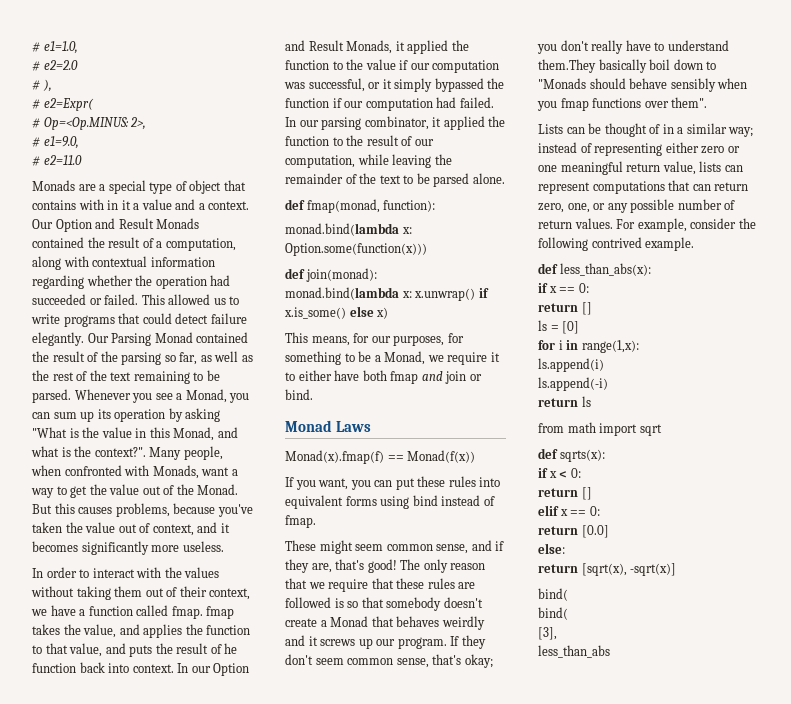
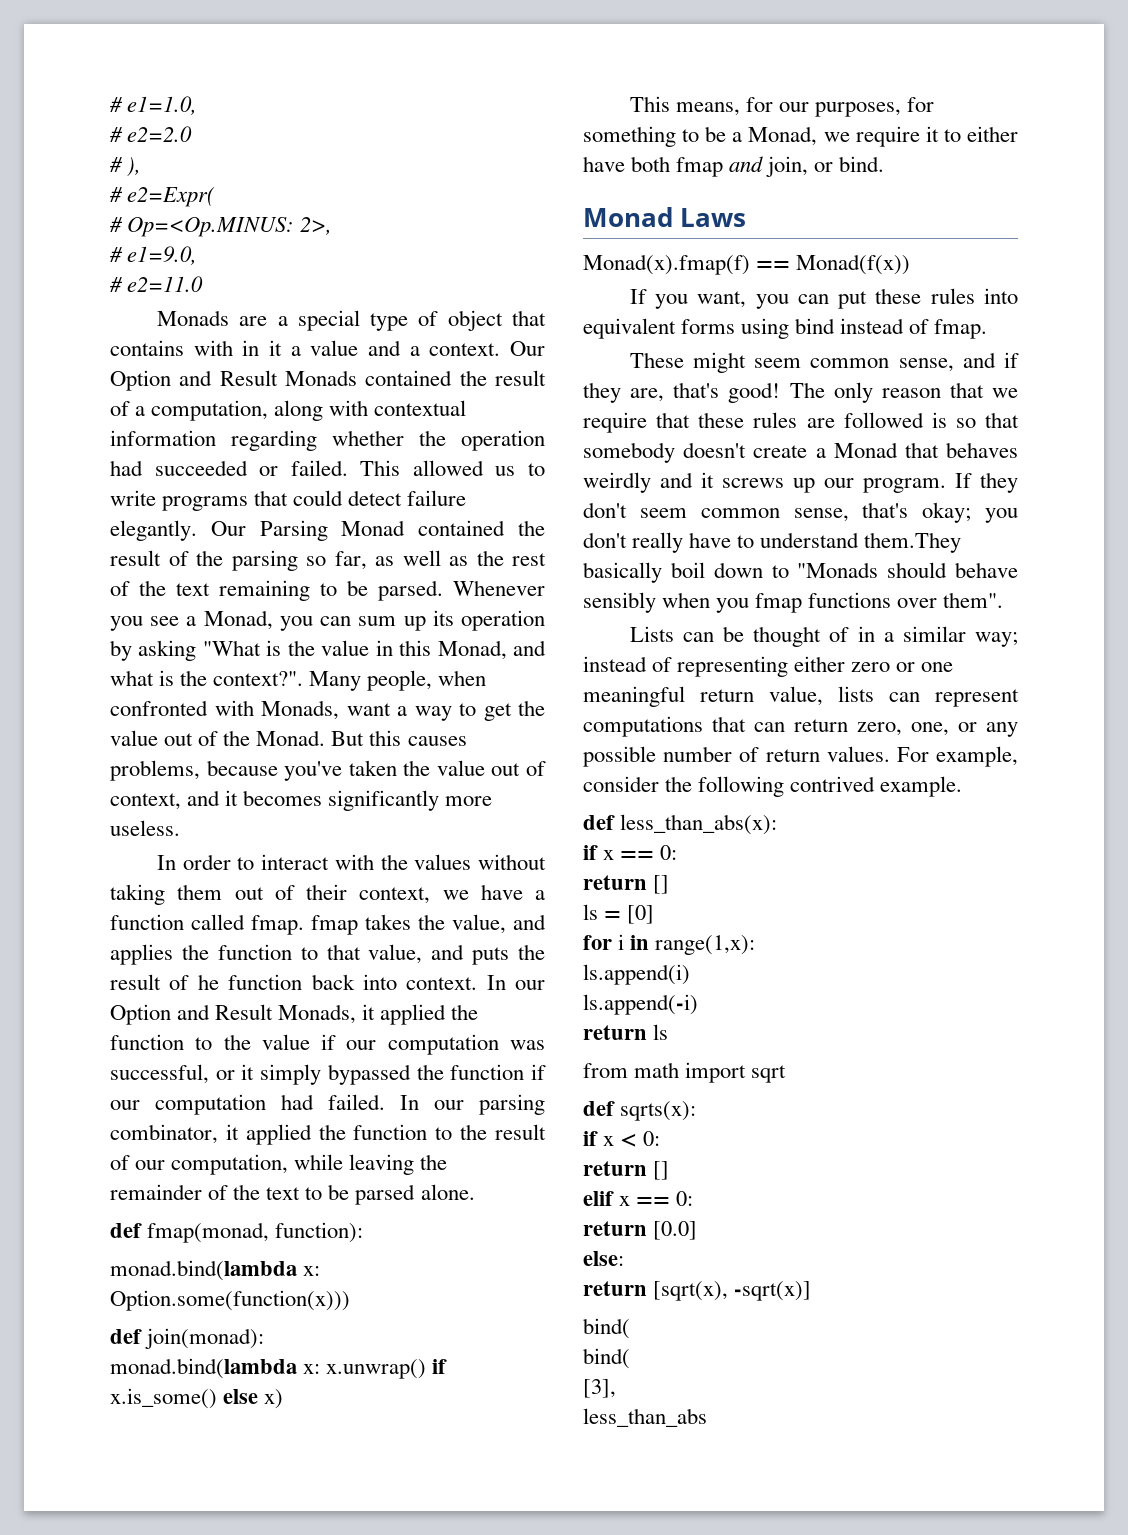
- This means, for our purposes, for something to be a Monad, we require it to either have both fmap and join or bind.
+ This means, for our purposes, for something to be a Monad, we require it to either have both fmap and join, or bind.

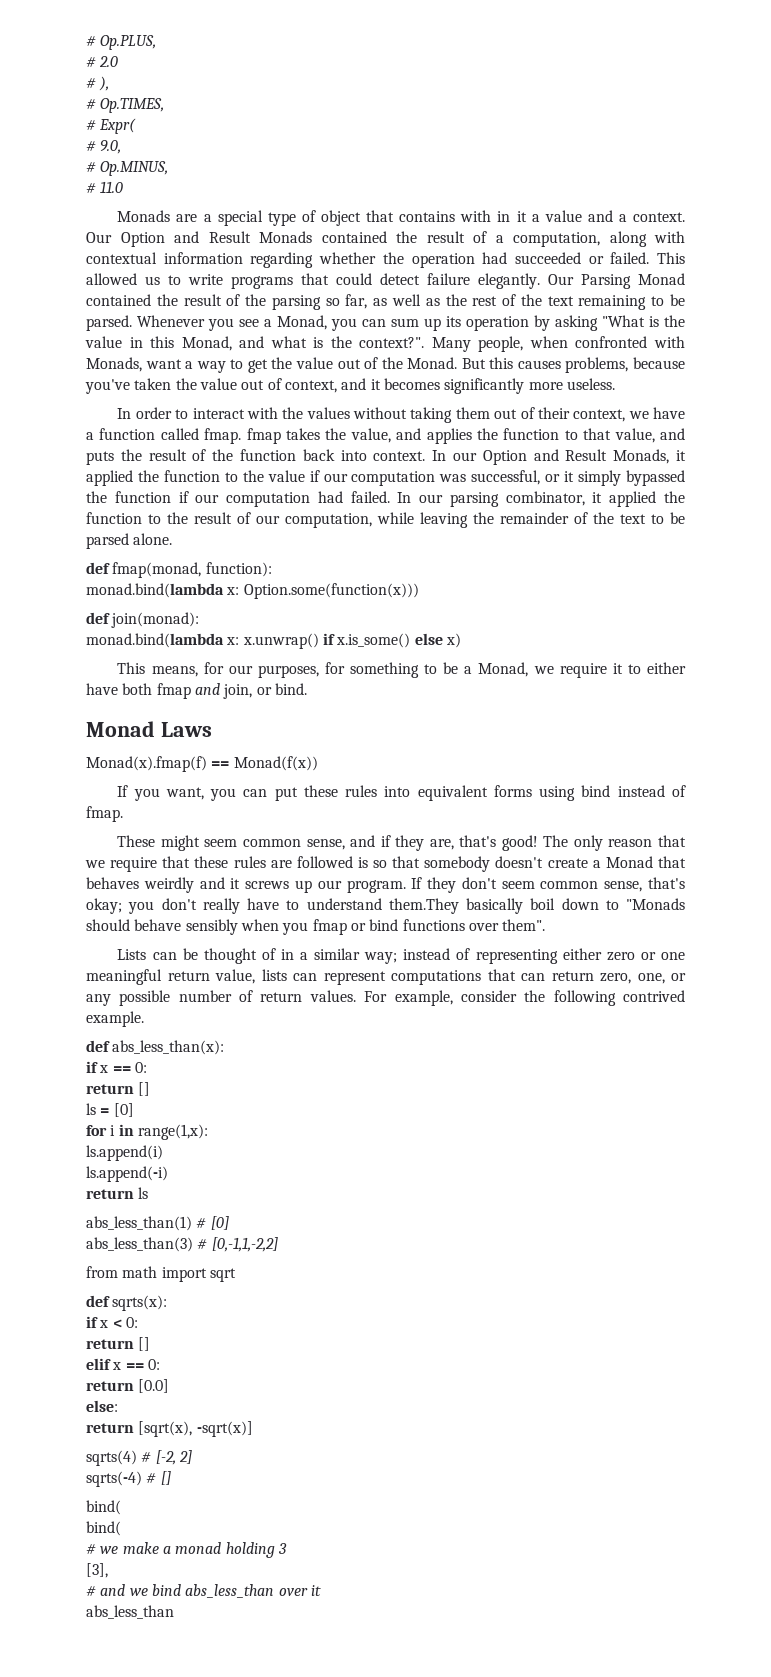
- # e1=1.0,
- # e2=2.0
+ # Op.PLUS,
+ # 2.0
- # e2=Expr(
- # Op=<Op.MINUS: 2>,
- # e1=9.0,
- # e2=11.0
+ # Op.TIMES,
+ # Expr(
+ # 9.0,
+ # Op.MINUS,
+ # 11.0
- In order to interact with the values without taking them out of their context, we have a function called fmap. fmap takes the value, and applies the function to that value, and puts the result of he function back into context.
+ In order to interact with the values without taking them out of their context, we have a function called fmap. fmap takes the value, and applies the function to that value, and puts the result of the function back into context.
- If they don't seem common sense, that's okay; you don't really have to understand them.They basically boil down to "Monads should behave sensibly when you fmap functions over them".
+ If they don't seem common sense, that's okay; you don't really have to understand them.They basically boil down to "Monads should behave sensibly when you fmap or bind functions over them".
- def less_than_abs(x):
+ def abs_less_than(x):
+ abs_less_than(1) # [0]
+ abs_less_than(3) # [0,-1,1,-2,2]
  return [sqrt(x), -sqrt(x)]
+ sqrts(4) # [-2, 2]
+ sqrts(-4) # []
  bind(
  bind(
+ # we make a monad holding 3
  [3],
- less_than_abs
+ # and we bind abs_less_than over it
+ abs_less_than

